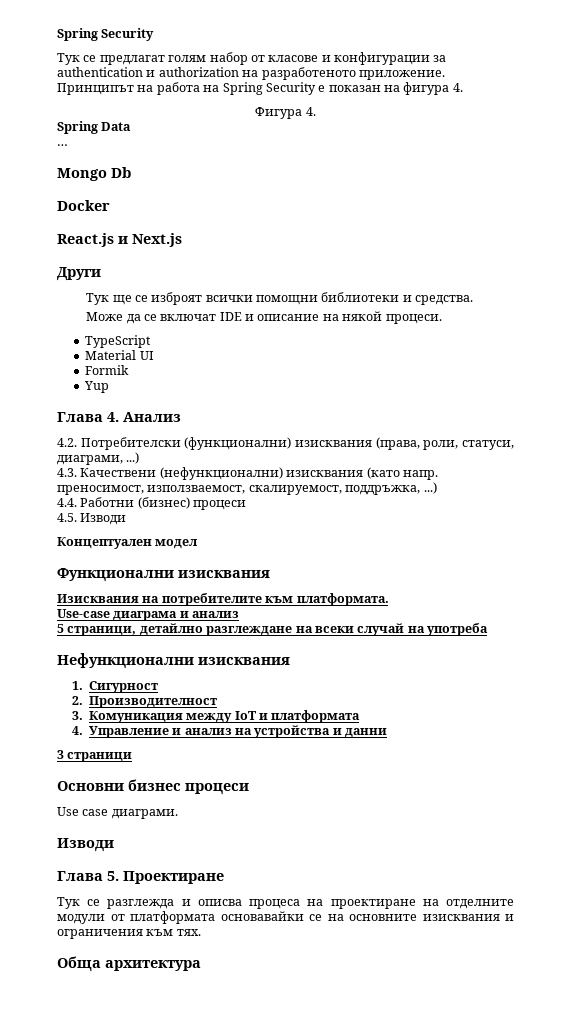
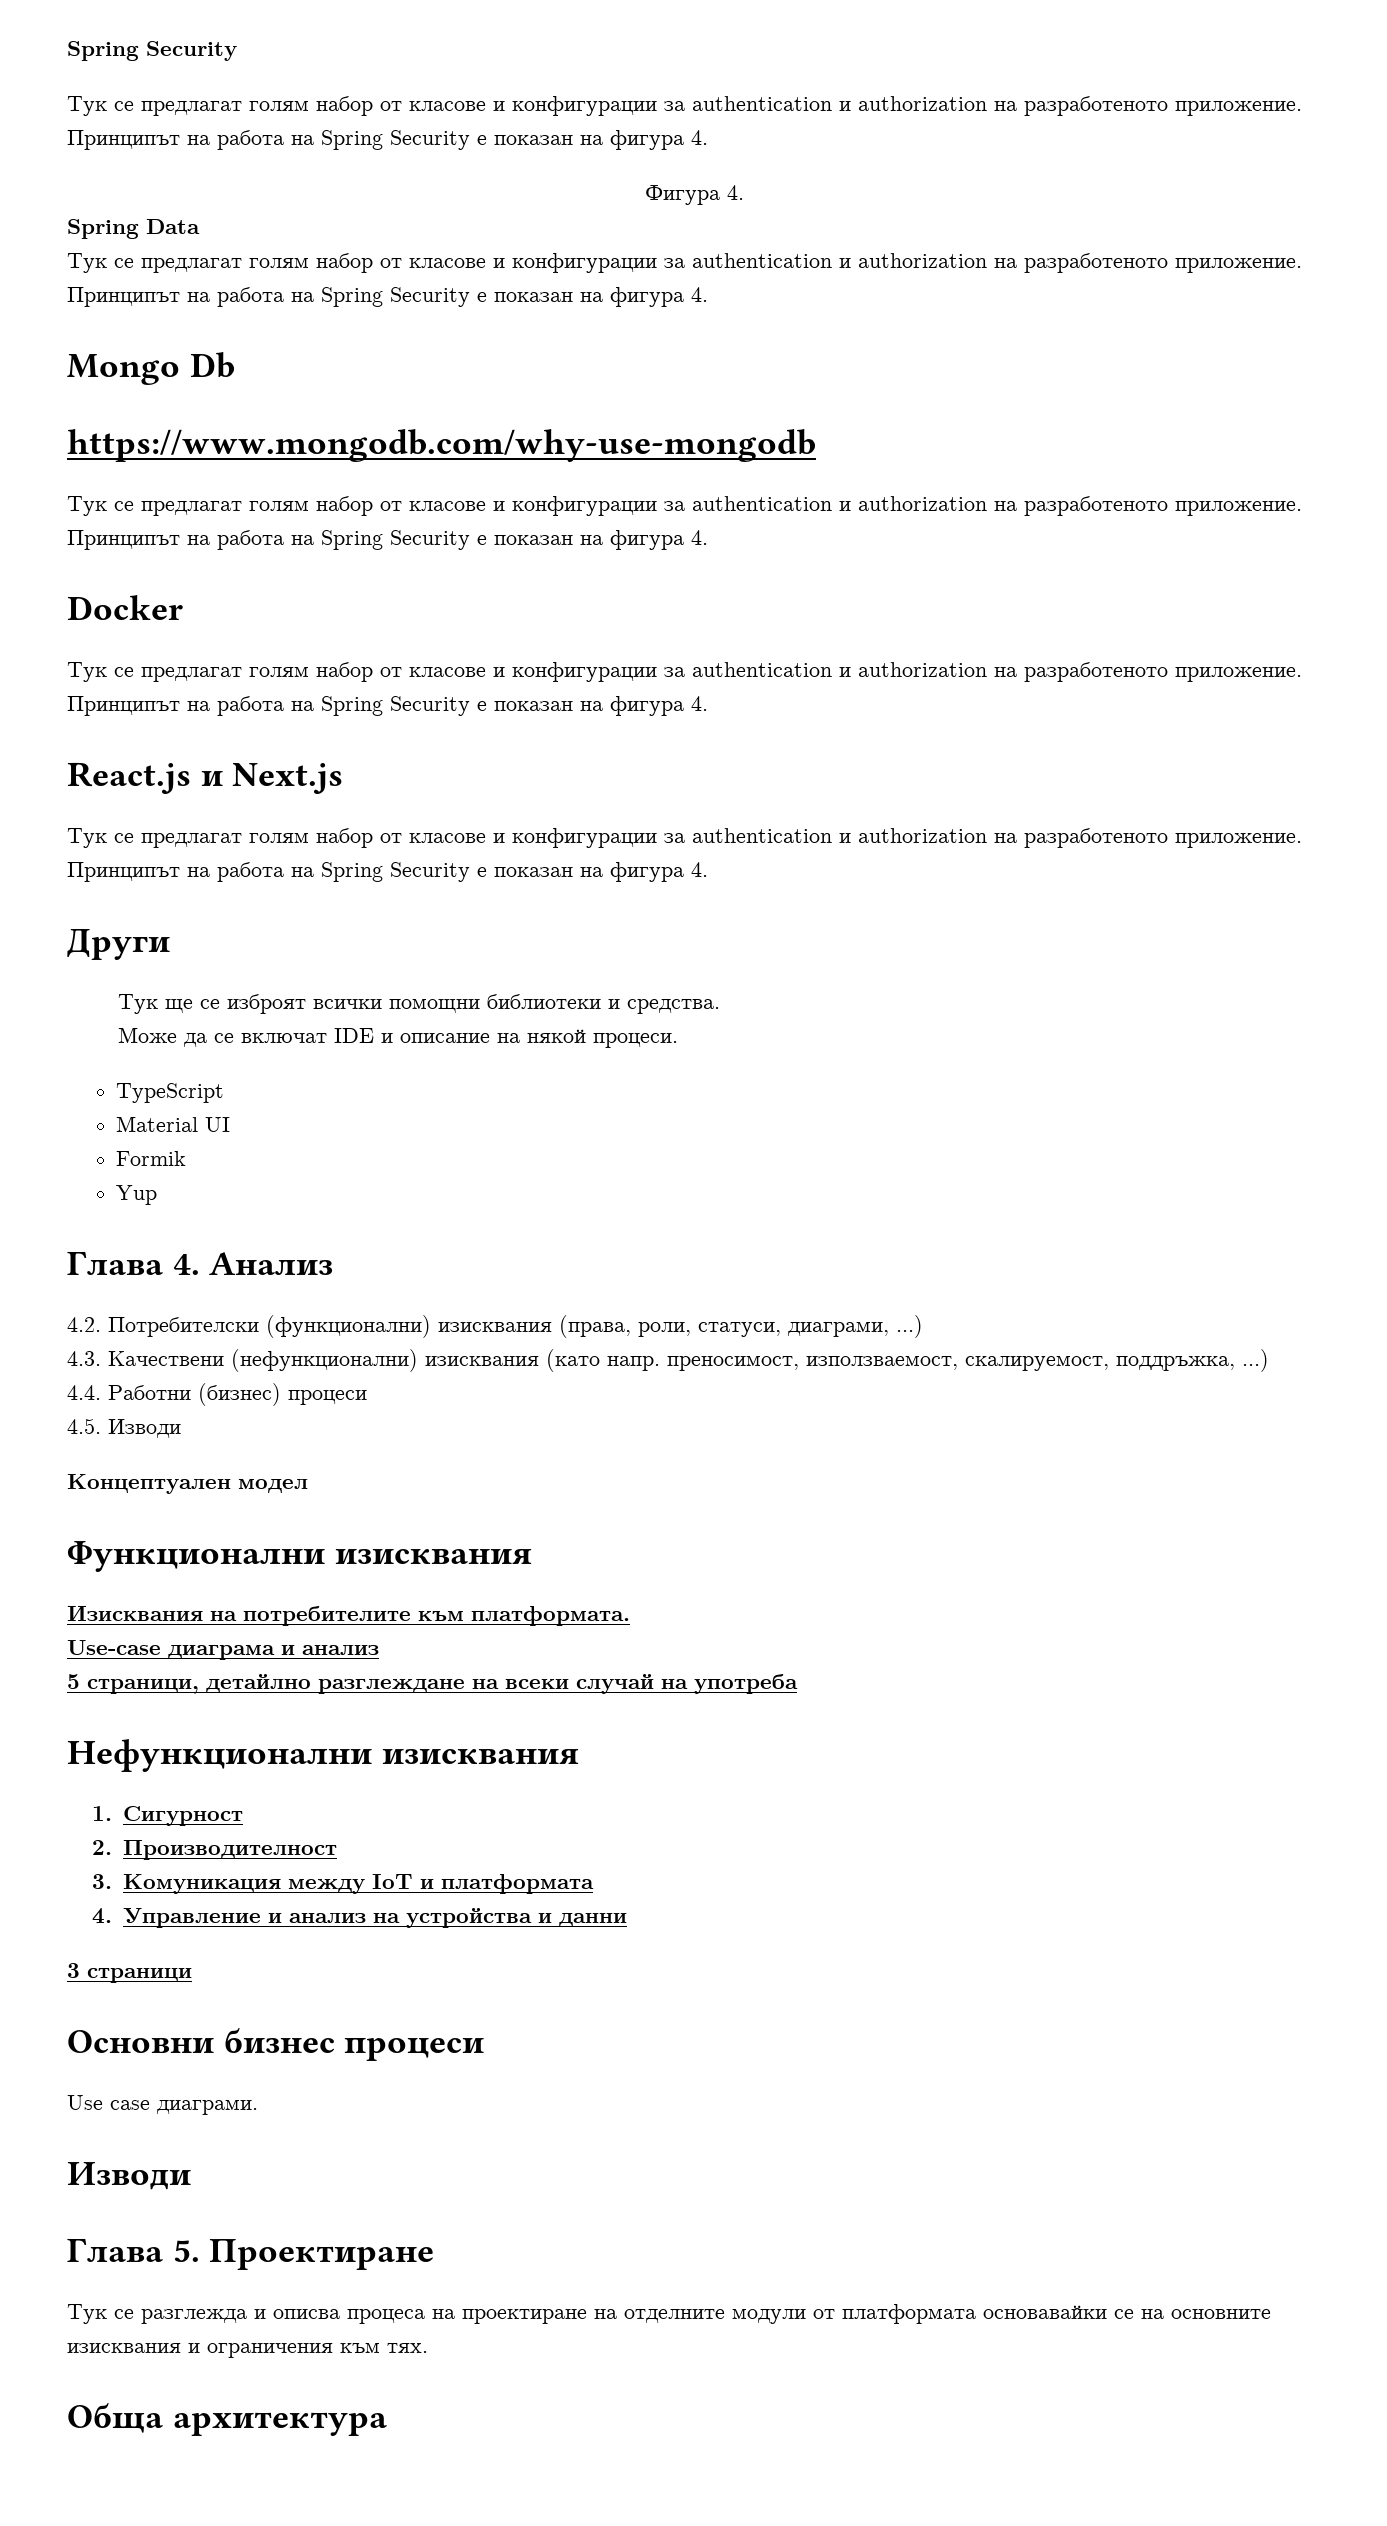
  Spring Data
- …
+ Тук се предлагат голям набор от класове и конфигурации за authentication и authorization на разработеното приложение. Принципът на работа на Spring Security e показан на фигура 4.
  Mongo Db
+ https://www.mongodb.com/why-use-mongodb
+ Тук се предлагат голям набор от класове и конфигурации за authentication и authorization на разработеното приложение. Принципът на работа на Spring Security e показан на фигура 4.
  Docker
+ Тук се предлагат голям набор от класове и конфигурации за authentication и authorization на разработеното приложение. Принципът на работа на Spring Security e показан на фигура 4.
  React.js и Next.js
+ Тук се предлагат голям набор от класове и конфигурации за authentication и authorization на разработеното приложение. Принципът на работа на Spring Security e показан на фигура 4.

